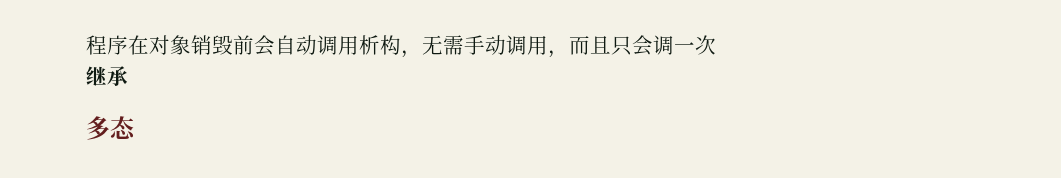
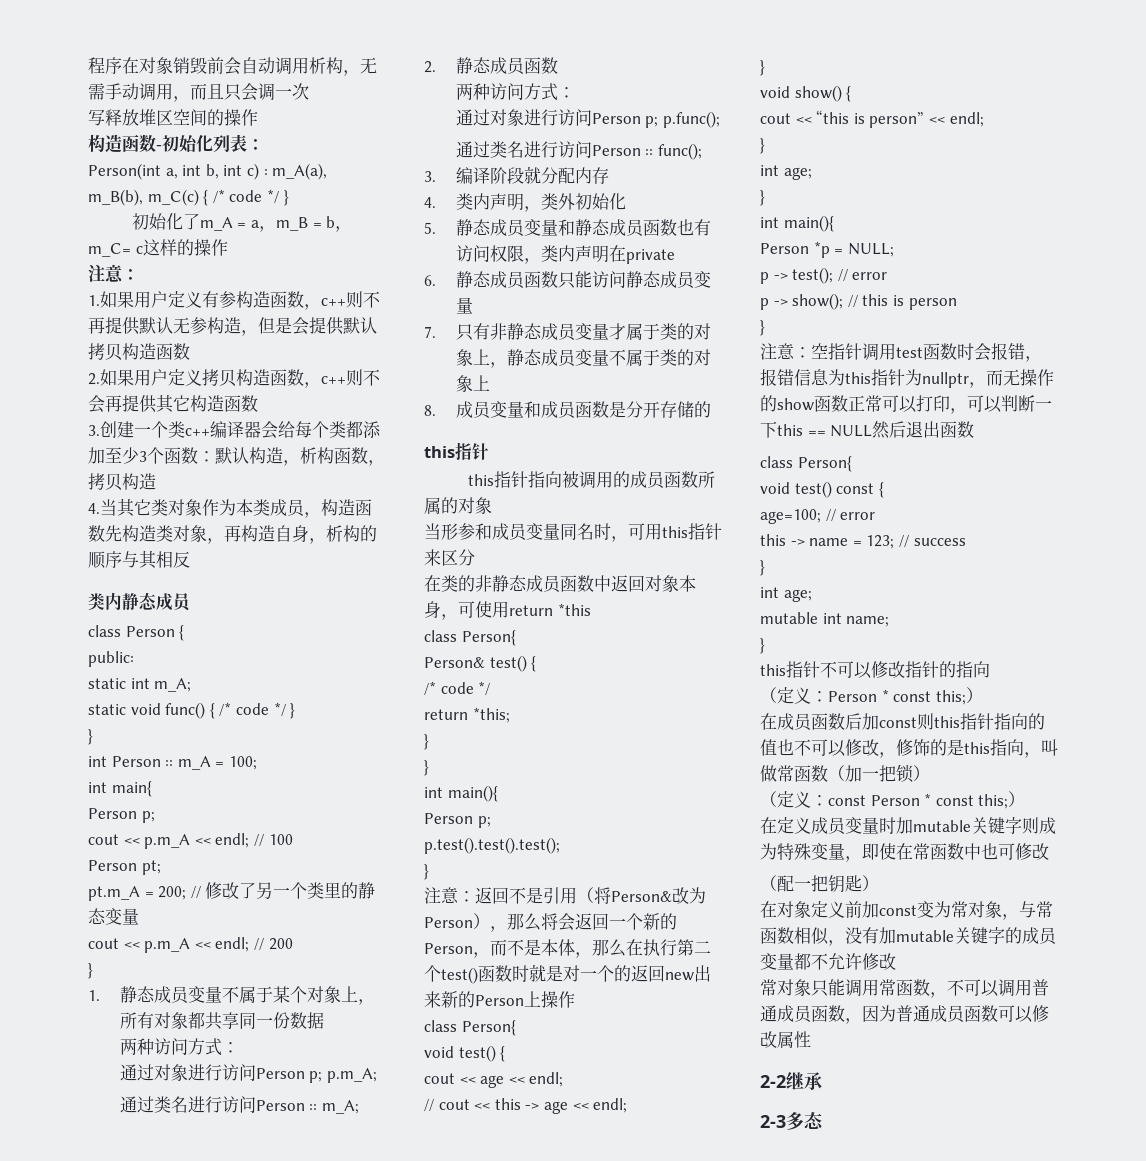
- 继承
+ 写释放堆区空间的操作
+ 构造函数-初始化列表：
+ Person(int a, int b, int c) : m_A(a), m_B(b), m_C(c) { /* code */ }
+ 初始化了m_A = a，m_B = b，m_C= c这样的操作
+ 注意：
+ 1.如果用户定义有参构造函数，c++则不再提供默认无参构造，但是会提供默认拷贝构造函数
+ 2.如果用户定义拷贝构造函数，c++则不会再提供其它构造函数
+ 3.创建一个类c++编译器会给每个类都添加至少3个函数：默认构造，析构函数，拷贝构造
+ 4.当其它类对象作为本类成员，构造函数先构造类对象，再构造自身，析构的顺序与其相反
+ 类内静态成员
+ class Person {
+ public:
+ static int m_A;
+ static void func() { /* code */ }
+ }
+ int Person :: m_A = 100;
+ int main{
+ Person p;
+ cout << p.m_A << endl; // 100
+ Person pt;
+ pt.m_A = 200; // 修改了另一个类里的静态变量
+ cout << p.m_A << endl; // 200
+ }
+ 1.静态成员变量不属于某个对象上，所有对象都共享同一份数据
+ 两种访问方式：
+ 通过对象进行访问Person p; p.m_A;
+ 通过类名进行访问Person :: m_A;
+ 2.静态成员函数
+ 两种访问方式：
+ 通过对象进行访问Person p; p.func();
+ 通过类名进行访问Person :: func();
+ 3.编译阶段就分配内存
+ 4.类内声明，类外初始化
+ 5.静态成员变量和静态成员函数也有访问权限，类内声明在private
+ 6.静态成员函数只能访问静态成员变量
+ 7.只有非静态成员变量才属于类的对象上，静态成员变量不属于类的对象上
+ 8.成员变量和成员函数是分开存储的
+ this指针
+ this指针指向被调用的成员函数所属的对象
+ 当形参和成员变量同名时，可用this指针来区分
+ 在类的非静态成员函数中返回对象本身，可使用return *this
+ class Person{
+ Person& test() {
+ /* code */
+ return *this;
+ }
+ }
+ int main(){
+ Person p;
+ p.test().test().test();
+ }
+ 注意：返回不是引用（将Person&改为Person），那么将会返回一个新的Person，而不是本体，那么在执行第二个test()函数时就是对一个的返回new出来新的Person上操作
+ class Person{
+ void test() {
+ cout << age << endl;
+ // cout << this -> age << endl;
+ }
+ void show() {
+ cout << “this is person” << endl;
+ }
+ int age;
+ }
+ int main(){
+ Person *p = NULL;
+ p -> test(); // error
+ p -> show(); // this is person
+ }
+ 注意：空指针调用test函数时会报错，报错信息为this指针为nullptr，而无操作的show函数正常可以打印，可以判断一下this == NULL然后退出函数
+ class Person{
+ void test() const {
+ age=100; // error
+ this -> name = 123; // success
+ }
+ int age;
+ mutable int name;
+ }
+ this指针不可以修改指针的指向
+ （定义：Person * const this;）
+ 在成员函数后加const则this指针指向的值也不可以修改，修饰的是this指向，叫做常函数（加一把锁）
+ （定义：const Person * const this;）
+ 在定义成员变量时加mutable关键字则成为特殊变量，即使在常函数中也可修改
+ （配一把钥匙）
+ 在对象定义前加const变为常对象，与常函数相似，没有加mutable关键字的成员变量都不允许修改
+ 常对象只能调用常函数，不可以调用普通成员函数，因为普通成员函数可以修改属性
+ 2-2继承
- 多态
+ 2-3多态

